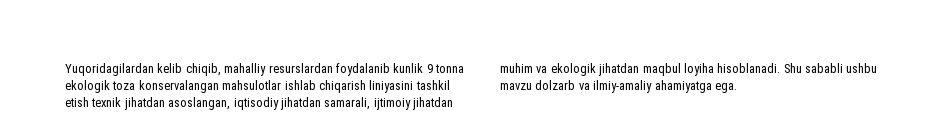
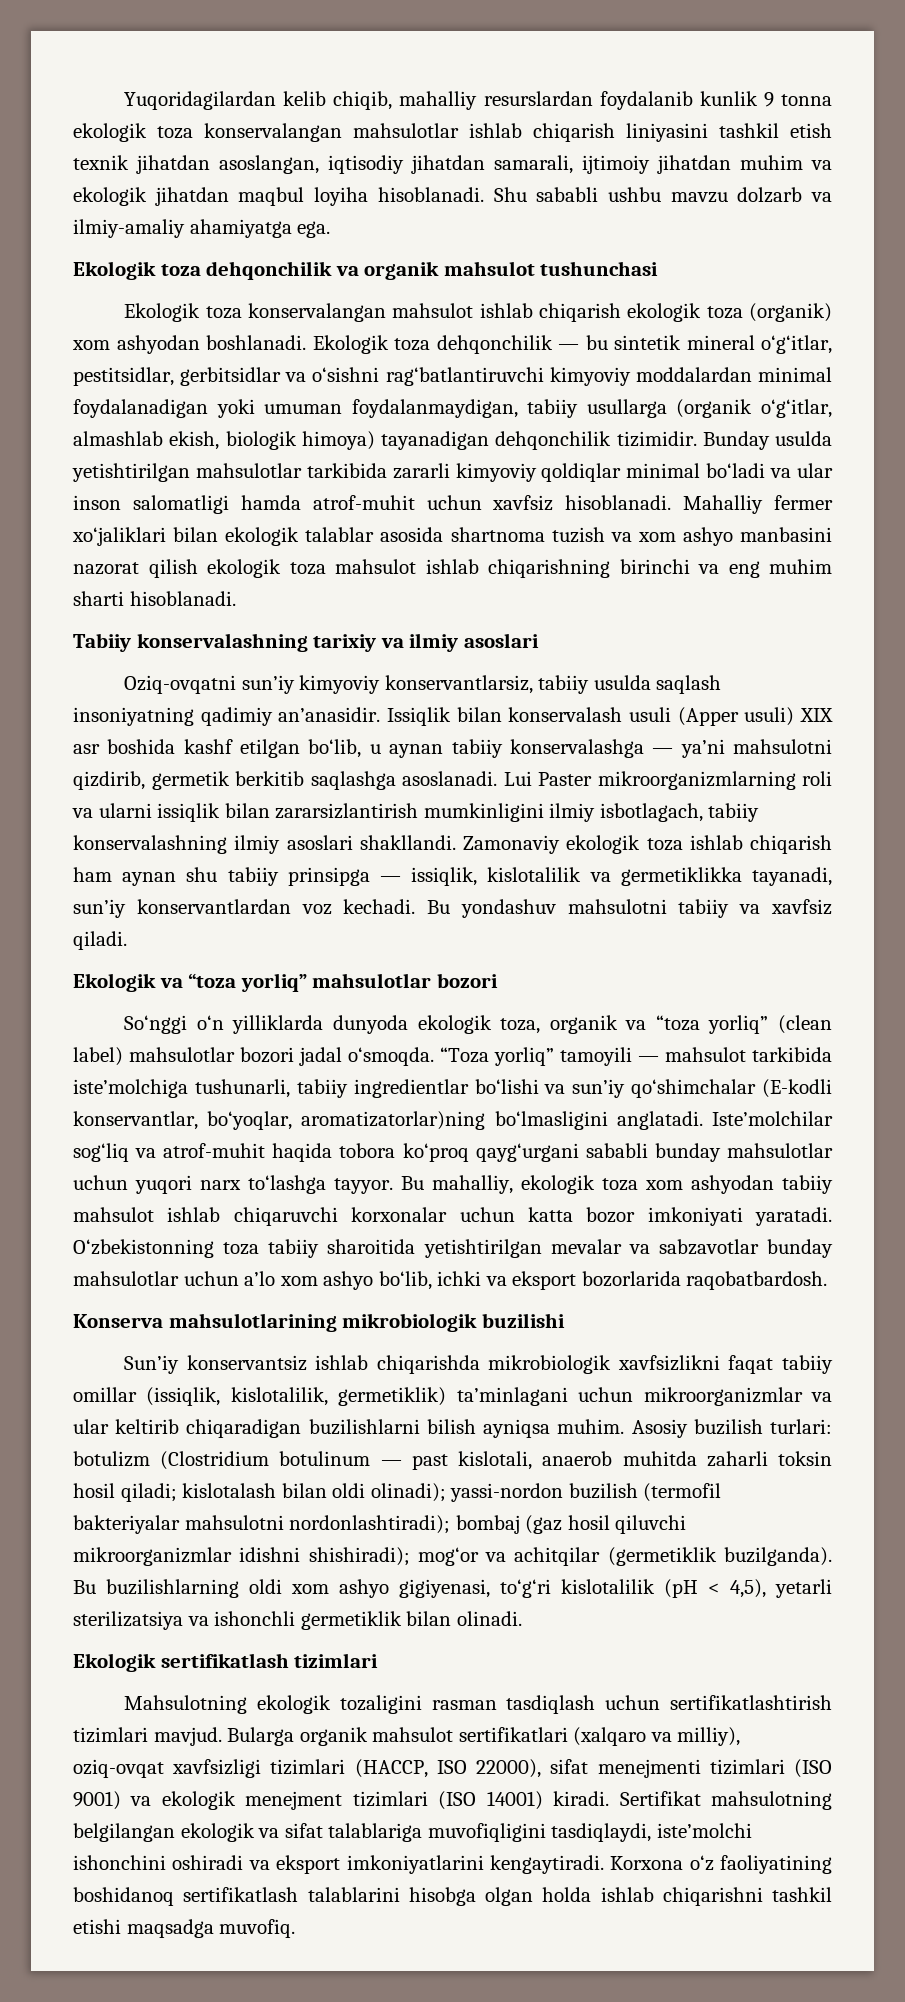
+ Ekologik toza dehqonchilik va organik mahsulot tushunchasi
+ Ekologik toza konservalangan mahsulot ishlab chiqarish ekologik toza (organik) xom ashyodan boshlanadi. Ekologik toza dehqonchilik — bu sintetik mineral o‘g‘itlar, pestitsidlar, gerbitsidlar va o‘sishni rag‘batlantiruvchi kimyoviy moddalardan minimal foydalanadigan yoki umuman foydalanmaydigan, tabiiy usullarga (organik o‘g‘itlar, almashlab ekish, biologik himoya) tayanadigan dehqonchilik tizimidir. Bunday usulda yetishtirilgan mahsulotlar tarkibida zararli kimyoviy qoldiqlar minimal bo‘ladi va ular inson salomatligi hamda atrof-muhit uchun xavfsiz hisoblanadi. Mahalliy fermer xo‘jaliklari bilan ekologik talablar asosida shartnoma tuzish va xom ashyo manbasini nazorat qilish ekologik toza mahsulot ishlab chiqarishning birinchi va eng muhim sharti hisoblanadi.
+ Tabiiy konservalashning tarixiy va ilmiy asoslari
+ Oziq-ovqatni sun’iy kimyoviy konservantlarsiz, tabiiy usulda saqlash insoniyatning qadimiy an’anasidir. Issiqlik bilan konservalash usuli (Apper usuli) XIX asr boshida kashf etilgan bo‘lib, u aynan tabiiy konservalashga — ya’ni mahsulotni qizdirib, germetik berkitib saqlashga asoslanadi. Lui Paster mikroorganizmlarning roli va ularni issiqlik bilan zararsizlantirish mumkinligini ilmiy isbotlagach, tabiiy konservalashning ilmiy asoslari shakllandi. Zamonaviy ekologik toza ishlab chiqarish ham aynan shu tabiiy prinsipga — issiqlik, kislotalilik va germetiklikka tayanadi, sun’iy konservantlardan voz kechadi. Bu yondashuv mahsulotni tabiiy va xavfsiz qiladi.
+ Ekologik va “toza yorliq” mahsulotlar bozori
+ So‘nggi o‘n yilliklarda dunyoda ekologik toza, organik va “toza yorliq” (clean label) mahsulotlar bozori jadal o‘smoqda. “Toza yorliq” tamoyili — mahsulot tarkibida iste’molchiga tushunarli, tabiiy ingredientlar bo‘lishi va sun’iy qo‘shimchalar (E-kodli konservantlar, bo‘yoqlar, aromatizatorlar)ning bo‘lmasligini anglatadi. Iste’molchilar sog‘liq va atrof-muhit haqida tobora ko‘proq qayg‘urgani sababli bunday mahsulotlar uchun yuqori narx to‘lashga tayyor. Bu mahalliy, ekologik toza xom ashyodan tabiiy mahsulot ishlab chiqaruvchi korxonalar uchun katta bozor imkoniyati yaratadi. O‘zbekistonning toza tabiiy sharoitida yetishtirilgan mevalar va sabzavotlar bunday mahsulotlar uchun a’lo xom ashyo bo‘lib, ichki va eksport bozorlarida raqobatbardosh.
+ Konserva mahsulotlarining mikrobiologik buzilishi
+ Sun’iy konservantsiz ishlab chiqarishda mikrobiologik xavfsizlikni faqat tabiiy omillar (issiqlik, kislotalilik, germetiklik) ta’minlagani uchun mikroorganizmlar va ular keltirib chiqaradigan buzilishlarni bilish ayniqsa muhim. Asosiy buzilish turlari: botulizm (Clostridium botulinum — past kislotali, anaerob muhitda zaharli toksin hosil qiladi; kislotalash bilan oldi olinadi); yassi-nordon buzilish (termofil bakteriyalar mahsulotni nordonlashtiradi); bombaj (gaz hosil qiluvchi mikroorganizmlar idishni shishiradi); mog‘or va achitqilar (germetiklik buzilganda). Bu buzilishlarning oldi xom ashyo gigiyenasi, to‘g‘ri kislotalilik (pH < 4,5), yetarli sterilizatsiya va ishonchli germetiklik bilan olinadi.
+ Ekologik sertifikatlash tizimlari
+ Mahsulotning ekologik tozaligini rasman tasdiqlash uchun sertifikatlashtirish tizimlari mavjud. Bularga organik mahsulot sertifikatlari (xalqaro va milliy), oziq-ovqat xavfsizligi tizimlari (HACCP, ISO 22000), sifat menejmenti tizimlari (ISO 9001) va ekologik menejment tizimlari (ISO 14001) kiradi. Sertifikat mahsulotning belgilangan ekologik va sifat talablariga muvofiqligini tasdiqlaydi, iste’molchi ishonchini oshiradi va eksport imkoniyatlarini kengaytiradi. Korxona o‘z faoliyatining boshidanoq sertifikatlash talablarini hisobga olgan holda ishlab chiqarishni tashkil etishi maqsadga muvofiq.

